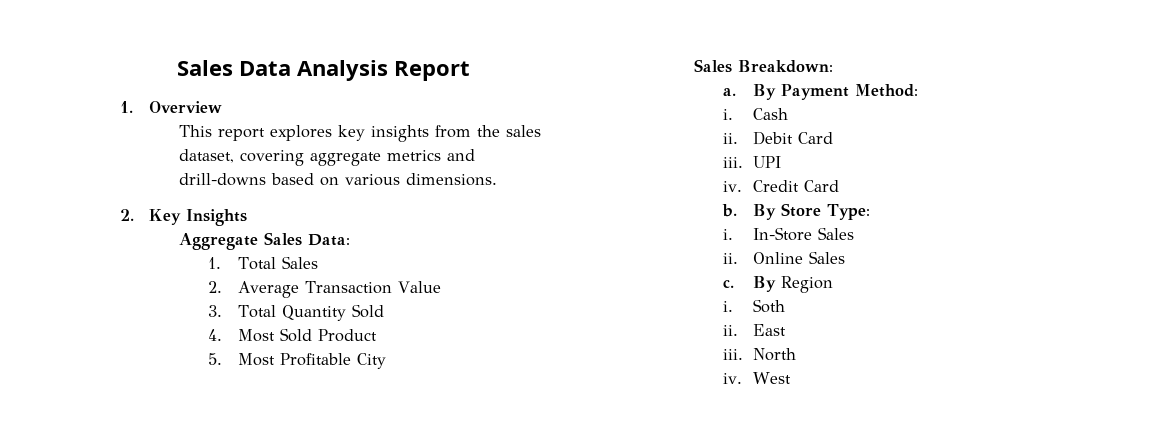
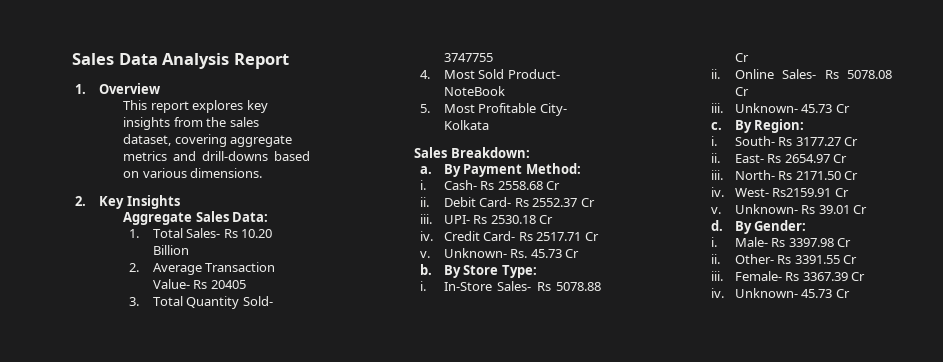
- 1. Total Sales
+ 1. Total Sales- Rs 10.20 Billion
- 2. Average Transaction Value
+ 2. Average Transaction Value- Rs 20405
- 3. Total Quantity Sold
+ 3. Total Quantity Sold- 3747755
- 4. Most Sold Product
+ 4. Most Sold Product- NoteBook
- 5. Most Profitable City
+ 5. Most Profitable City- Kolkata
- Cash
- ii. Debit Card
- iii. UPI
- iv. Credit Card
+ Cash- Rs 2558.68 Cr
+ ii. Debit Card- Rs 2552.37 Cr
+ iii. UPI- Rs 2530.18 Cr
+ iv. Credit Card- Rs 2517.71 Cr
+ v. Unknown- Rs. 45.73 Cr
- In-Store Sales
- ii. Online Sales
+ In-Store Sales- Rs 5078.88 Cr
+ ii. Online Sales- Rs 5078.08 Cr
+ iii. Unknown- 45.73 Cr
- By Region
- i. Soth
- ii. East
- iii. North
- iv. West
+ By Region:
+ i. South- Rs 3177.27 Cr
+ ii. East- Rs 2654.97 Cr
+ iii. North- Rs 2171.50 Cr
+ iv. West- Rs2159.91 Cr
+ v. Unknown- Rs 39.01 Cr
+ d. By Gender:
+ i. Male- Rs 3397.98 Cr
+ ii. Other- Rs 3391.55 Cr
+ iii. Female- Rs 3367.39 Cr
+ iv. Unknown- 45.73 Cr

